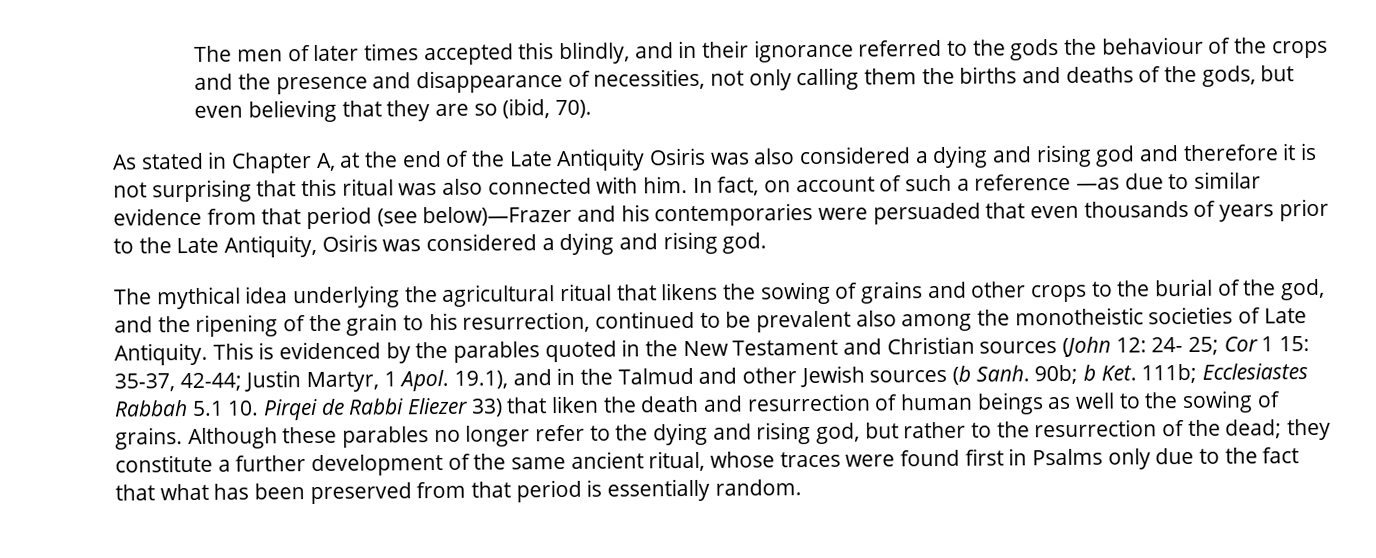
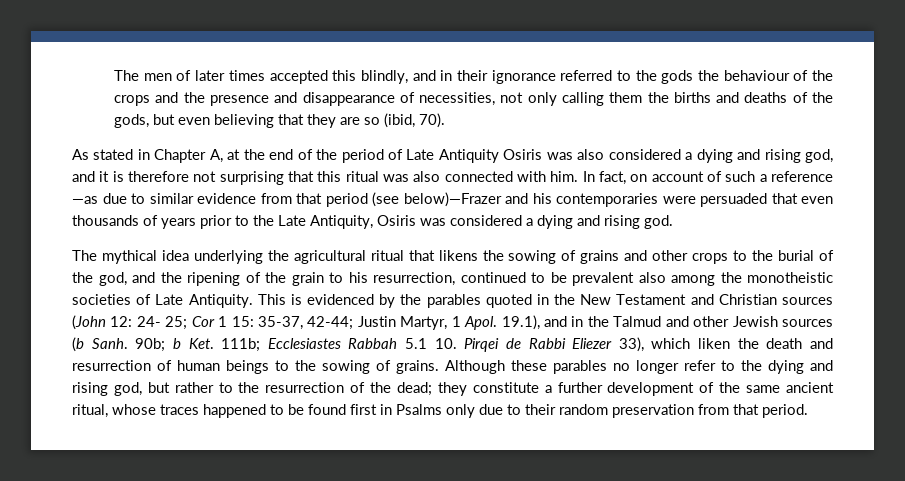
- As stated in Chapter A, at the end of the Late Antiquity Osiris was also considered a dying and rising god and therefore it is not surprising that this ritual was also connected with him.
+ As stated in Chapter A, at the end of the period of Late Antiquity Osiris was also considered a dying and rising god, and it is therefore not surprising that this ritual was also connected with him.
- 90b; b Ket. 111b; Ecclesiastes Rabbah 5.1 10. Pirqei de Rabbi Eliezer 33) that liken the death and resurrection of human beings as well to the sowing of grains.
+ 90b; b Ket. 111b; Ecclesiastes Rabbah 5.1 10. Pirqei de Rabbi Eliezer 33), which liken the death and resurrection of human beings to the sowing of grains.
- Although these parables no longer refer to the dying and rising god, but rather to the resurrection of the dead; they constitute a further development of the same ancient ritual, whose traces were found first in Psalms only due to the fact that what has been preserved from that period is essentially random.
+ Although these parables no longer refer to the dying and rising god, but rather to the resurrection of the dead; they constitute a further development of the same ancient ritual, whose traces happened to be found first in Psalms only due to their random preservation from that period.

